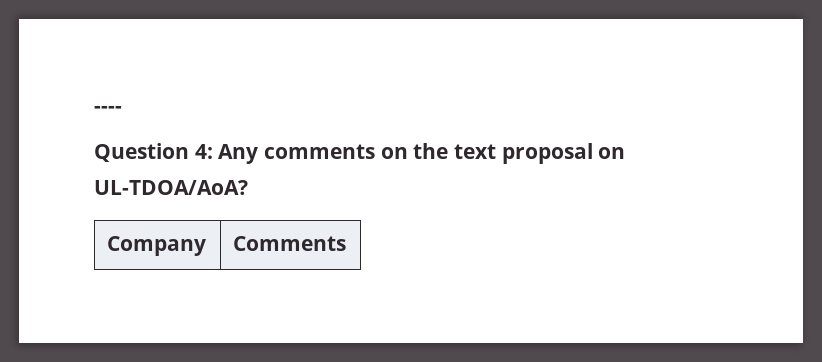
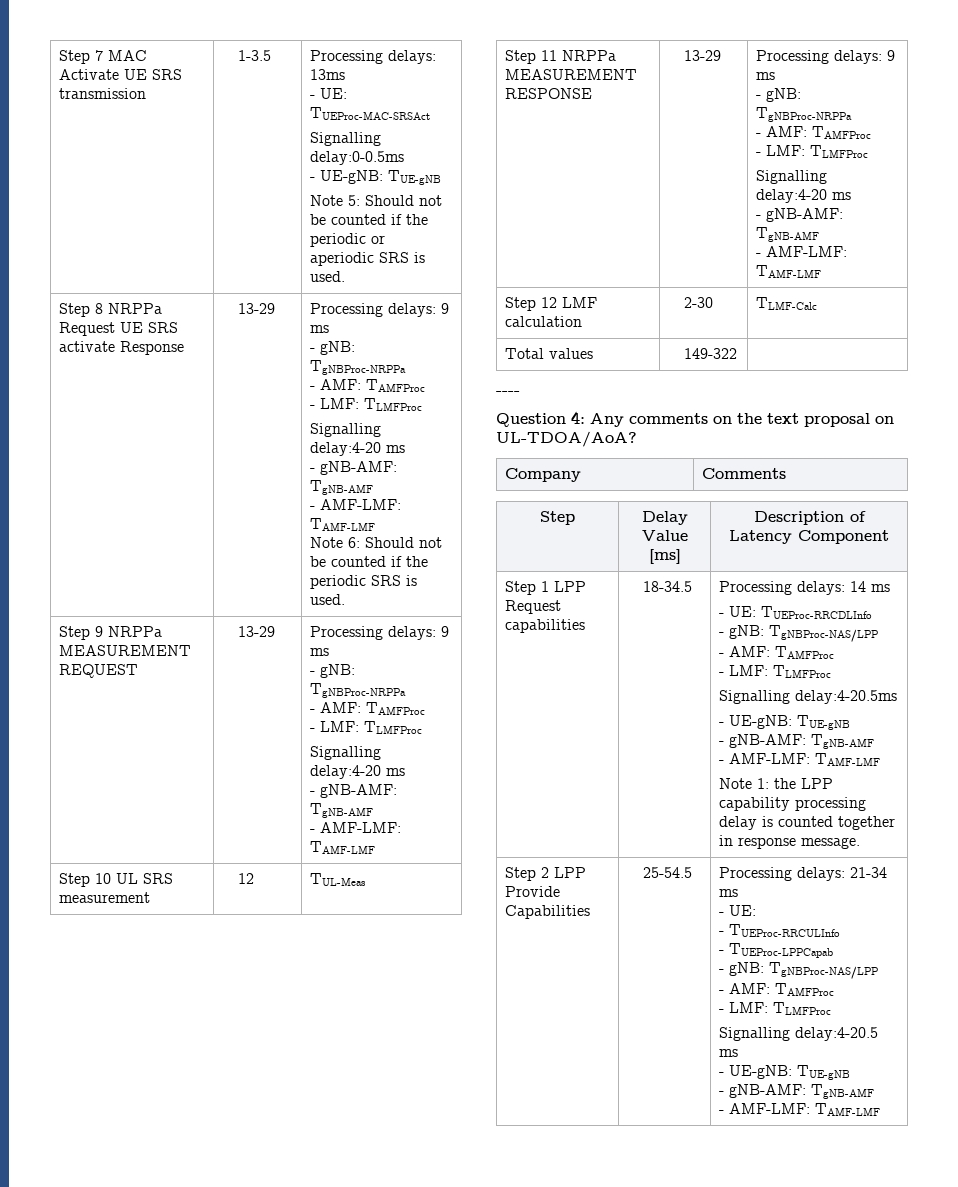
+ Step 7 MAC Activate UE SRS transmission | 1-3.5 | Processing delays: 13ms
+ - UE: TUEProc-MAC-SRSAct
+ Signalling delay:0-0.5ms
+ - UE-gNB: TUE-gNB
+ Note 5: Should not be counted if the periodic or aperiodic SRS is used.
+ Step 8 NRPPa Request UE SRS activate Response | 13-29 | Processing delays: 9 ms
+ - gNB: TgNBProc-NRPPa
+ - AMF: TAMFProc
+ - LMF: TLMFProc
+ Signalling delay:4-20 ms
+ - gNB-AMF: TgNB-AMF
+ - AMF-LMF: TAMF-LMF
+ Note 6: Should not be counted if the periodic SRS is used.
+ Step 9 NRPPa MEASUREMENT REQUEST | 13-29 | Processing delays: 9 ms
+ - gNB: TgNBProc-NRPPa
+ - AMF: TAMFProc
+ - LMF: TLMFProc
+ Signalling delay:4-20 ms
+ - gNB-AMF: TgNB-AMF
+ - AMF-LMF: TAMF-LMF
+ Step 10 UL SRS measurement | 12 | TUL-Meas
+ Step 11 NRPPa MEASUREMENT RESPONSE | 13-29 | Processing delays: 9 ms
+ - gNB: TgNBProc-NRPPa
+ - AMF: TAMFProc
+ - LMF: TLMFProc
+ Signalling delay:4-20 ms
+ - gNB-AMF: TgNB-AMF
+ - AMF-LMF: TAMF-LMF
+ Step 12 LMF calculation | 2-30 | TLMF-Calc
+ Total values | 149-322 |
+ Step | Delay Value [ms] | Description of Latency Component
+ Step 1 LPP Request capabilities | 18-34.5 | Processing delays: 14 ms
+ - UE: TUEProc-RRCDLInfo
+ - gNB: TgNBProc-NAS/LPP
+ - AMF: TAMFProc
+ - LMF: TLMFProc
+ Signalling delay:4-20.5ms
+ - UE-gNB: TUE-gNB
+ - gNB-AMF: TgNB-AMF
+ - AMF-LMF: TAMF-LMF
+ Note 1: the LPP capability processing delay is counted together in response message.
+ Step 2 LPP Provide Capabilities | 25-54.5 | Processing delays: 21-34 ms
+ - UE:
+ - TUEProc-RRCULInfo
+ - TUEProc-LPPCapab
+ - gNB: TgNBProc-NAS/LPP
+ - AMF: TAMFProc
+ - LMF: TLMFProc
+ Signalling delay:4-20.5 ms
+ - UE-gNB: TUE-gNB
+ - gNB-AMF: TgNB-AMF
+ - AMF-LMF: TAMF-LMF

